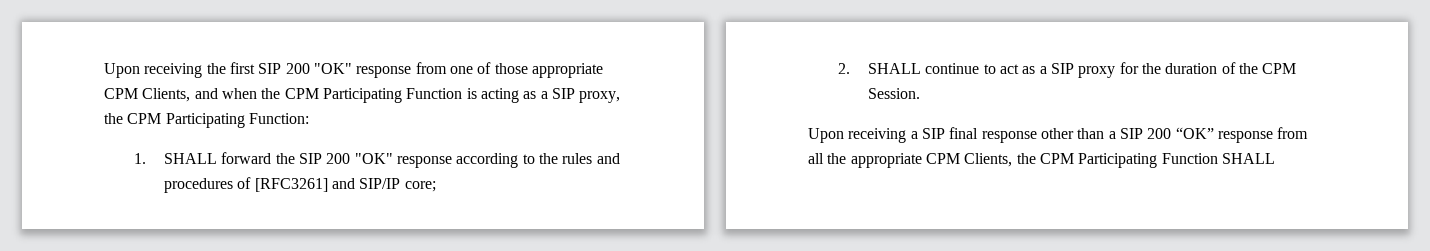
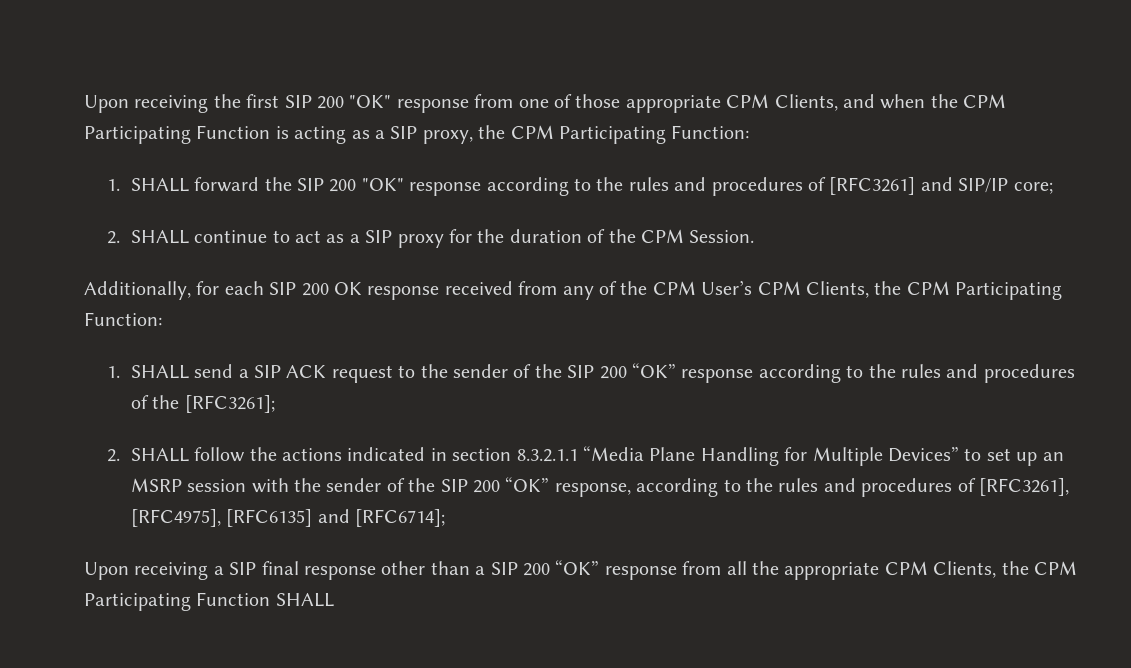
+ Additionally, for each SIP 200 OK response received from any of the CPM User’s CPM Clients, the CPM Participating Function:
+ 1. SHALL send a SIP ACK request to the sender of the SIP 200 “OK” response according to the rules and procedures of the [RFC3261];
+ 2. SHALL follow the actions indicated in section 8.3.2.1.1 “Media Plane Handling for Multiple Devices” to set up an MSRP session with the sender of the SIP 200 “OK” response, according to the rules and procedures of [RFC3261], [RFC4975], [RFC6135] and [RFC6714];

